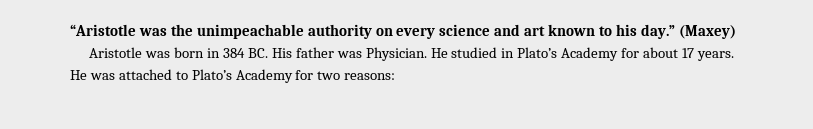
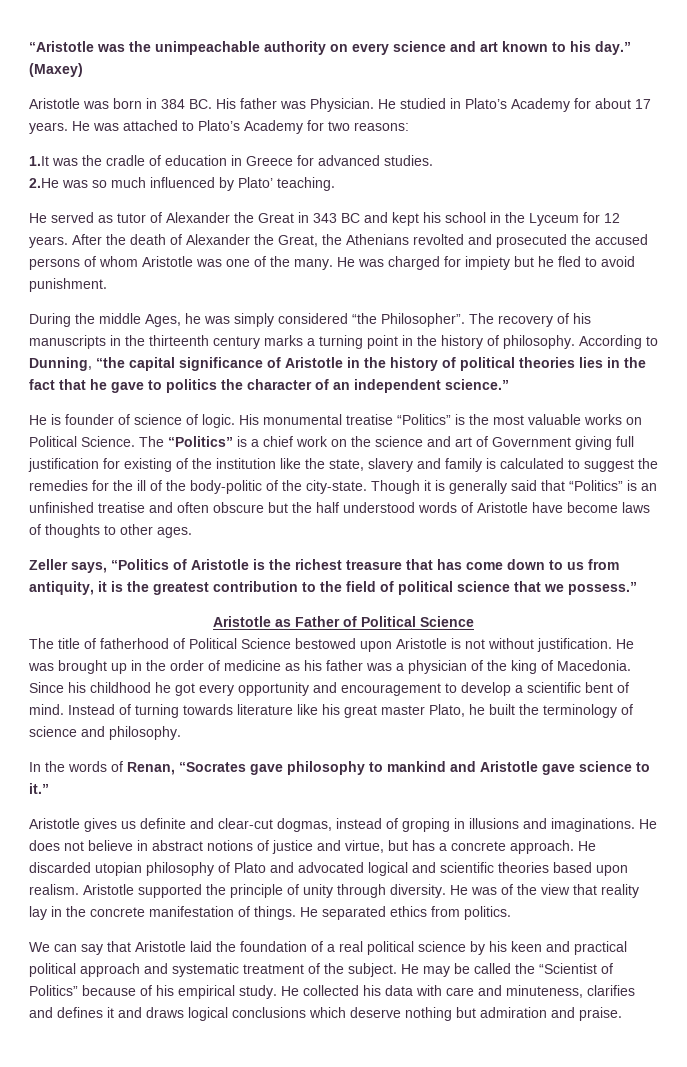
+ 1.It was the cradle of education in Greece for advanced studies.
+ 2.He was so much influenced by Plato’ teaching.
+ He served as tutor of Alexander the Great in 343 BC and kept his school in the Lyceum for 12 years. After the death of Alexander the Great, the Athenians revolted and prosecuted the accused persons of whom Aristotle was one of the many. He was charged for impiety but he fled to avoid punishment.
+ During the middle Ages, he was simply considered “the Philosopher”. The recovery of his manuscripts in the thirteenth century marks a turning point in the history of philosophy. According to Dunning, “the capital significance of Aristotle in the history of political theories lies in the fact that he gave to politics the character of an independent science.”
+ He is founder of science of logic. His monumental treatise “Politics” is the most valuable works on Political Science. The “Politics” is a chief work on the science and art of Government giving full justification for existing of the institution like the state, slavery and family is calculated to suggest the remedies for the ill of the body-politic of the city-state. Though it is generally said that “Politics” is an unfinished treatise and often obscure but the half understood words of Aristotle have become laws of thoughts to other ages.
+ Zeller says, “Politics of Aristotle is the richest treasure that has come down to us from antiquity, it is the greatest contribution to the field of political science that we possess.”
+ Aristotle as Father of Political Science
+ The title of fatherhood of Political Science bestowed upon Aristotle is not without justification. He was brought up in the order of medicine as his father was a physician of the king of Macedonia. Since his childhood he got every opportunity and encouragement to develop a scientific bent of mind. Instead of turning towards literature like his great master Plato, he built the terminology of science and philosophy.
+ In the words of Renan, “Socrates gave philosophy to mankind and Aristotle gave science to it.”
+ Aristotle gives us definite and clear-cut dogmas, instead of groping in illusions and imaginations. He does not believe in abstract notions of justice and virtue, but has a concrete approach. He discarded utopian philosophy of Plato and advocated logical and scientific theories based upon realism. Aristotle supported the principle of unity through diversity. He was of the view that reality lay in the concrete manifestation of things. He separated ethics from politics.
+ We can say that Aristotle laid the foundation of a real political science by his keen and practical political approach and systematic treatment of the subject. He may be called the “Scientist of Politics” because of his empirical study. He collected his data with care and minuteness, clarifies and defines it and draws logical conclusions which deserve nothing but admiration and praise.

